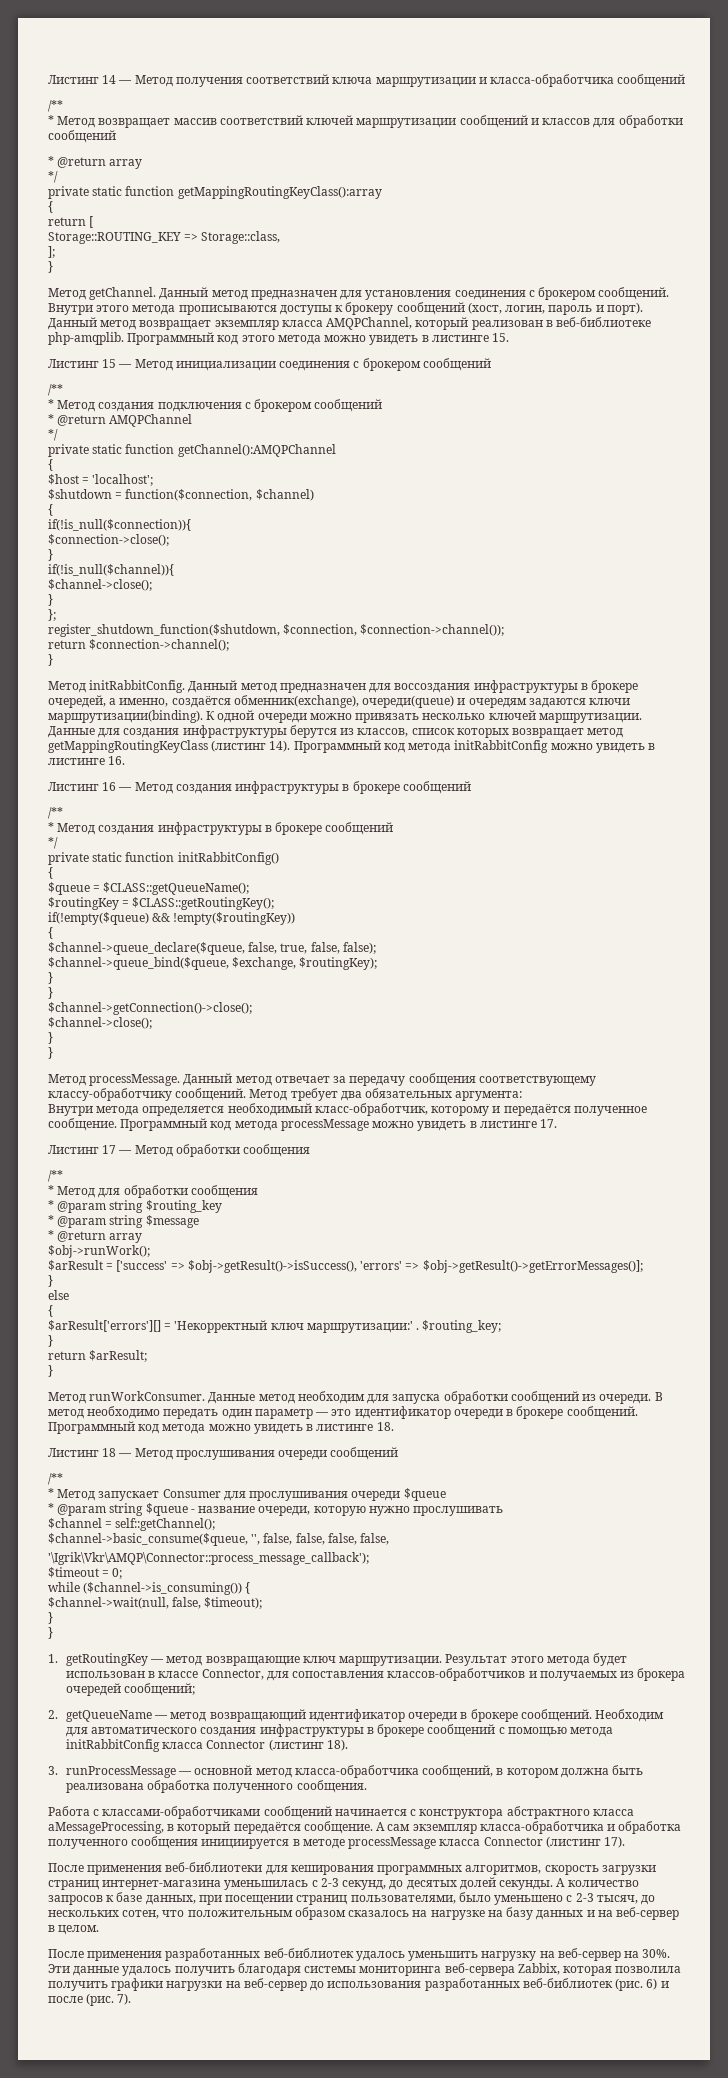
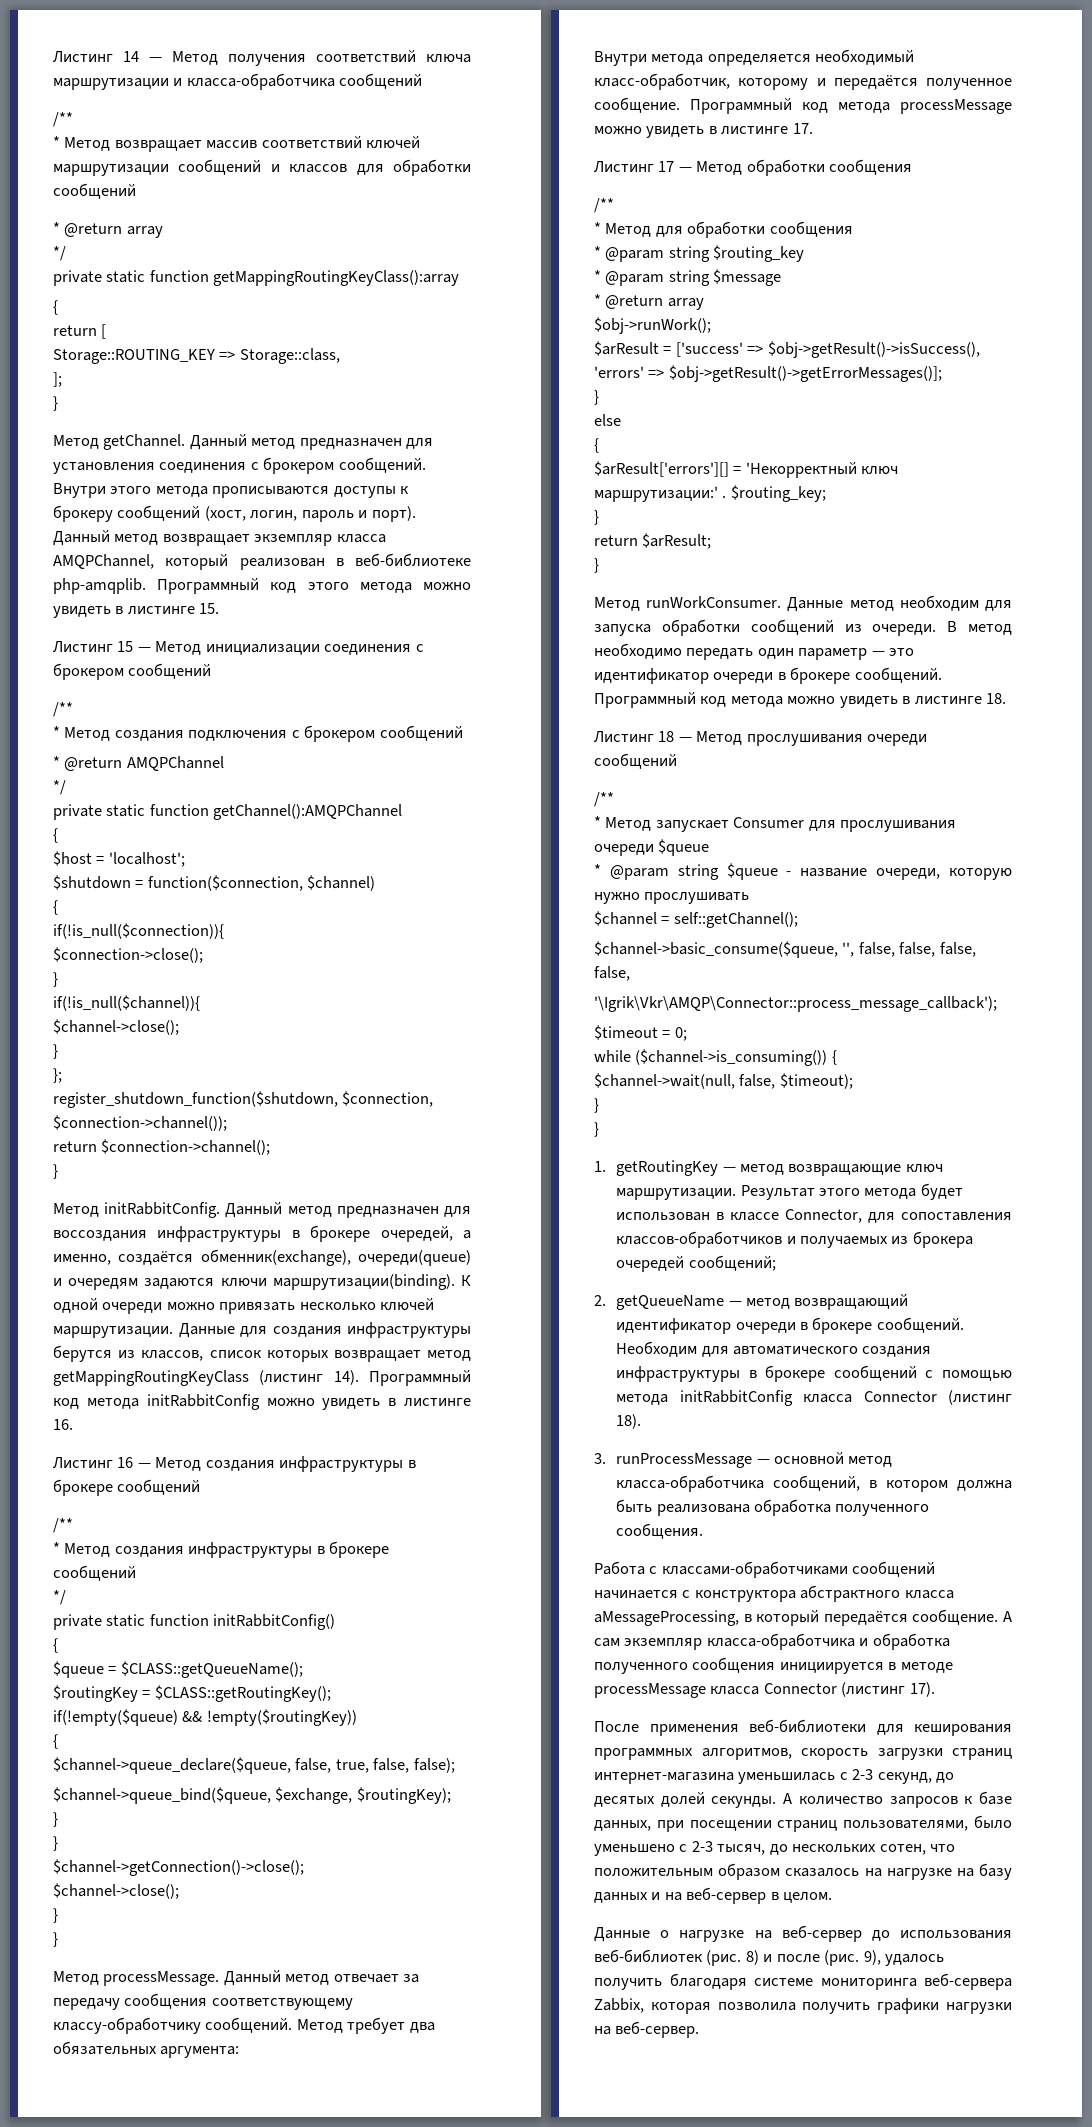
- После применения разработанных веб-библиотек удалось уменьшить нагрузку на веб-сервер на 30%. Эти данные удалось получить благодаря системы мониторинга веб-сервера Zabbix, которая позволила получить графики нагрузки на веб-сервер до использования разработанных веб-библиотек (рис. 6) и после (рис. 7).
+ Данные о нагрузке на веб-сервер до использования веб-библиотек (рис. 8) и после (рис. 9), удалось получить благодаря системе мониторинга веб-сервера Zabbix, которая позволила получить графики нагрузки на веб-сервер.

